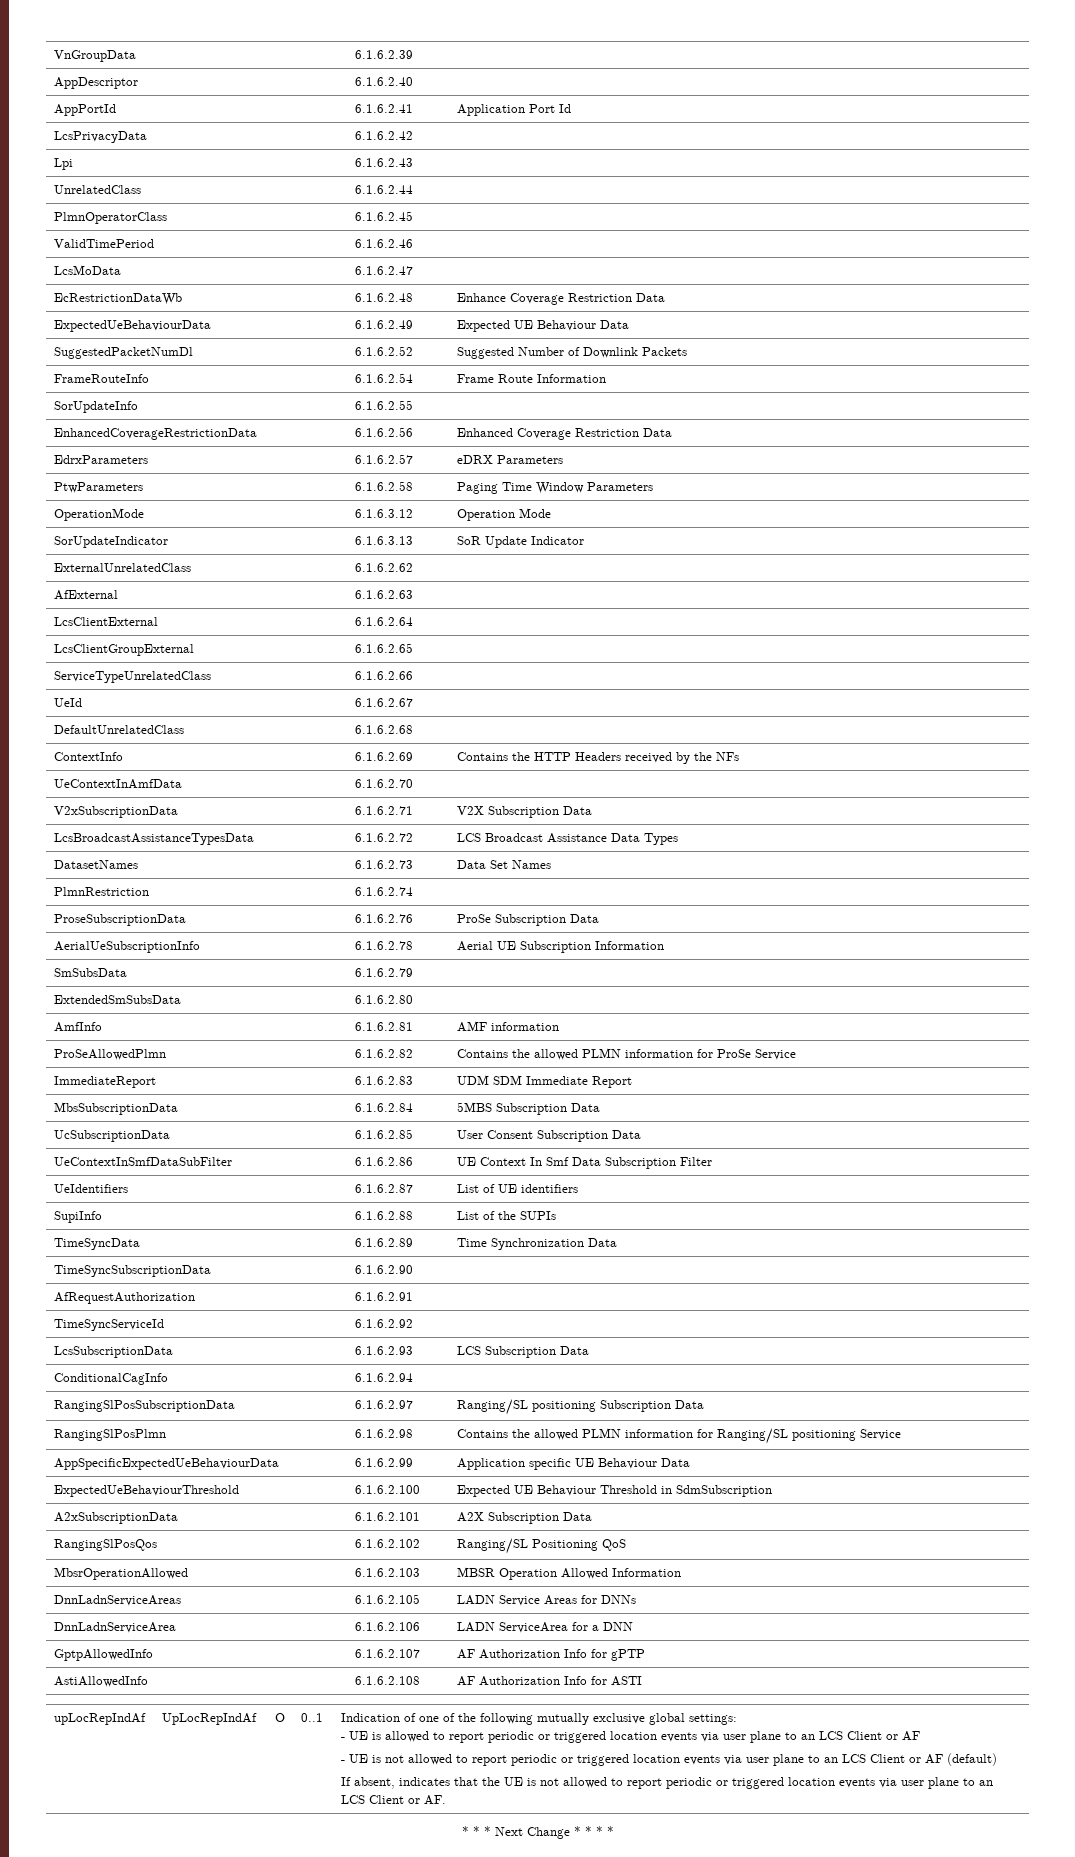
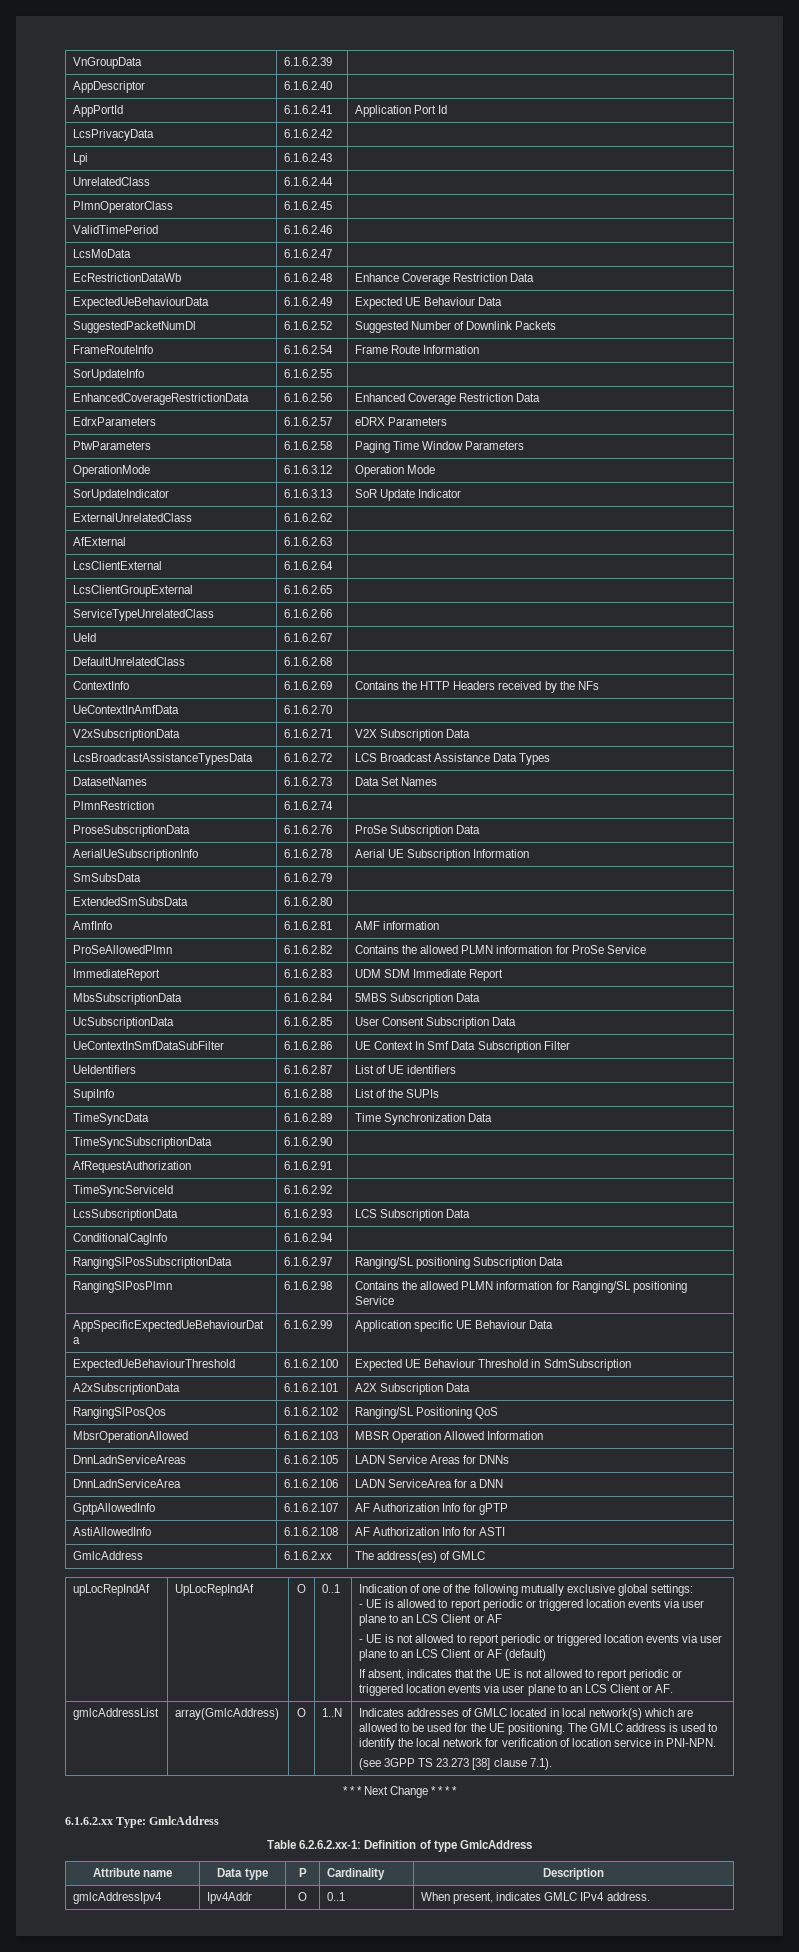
+ GmlcAddress | 6.1.6.2.xx | The address(es) of GMLC
+ gmlcAddressList | array(GmlcAddress) | O | 1..N | Indicates addresses of GMLC located in local network(s) which are allowed to be used for the UE positioning. The GMLC address is used to identify the local network for verification of location service in PNI-NPN.
+ (see 3GPP TS 23.273 [38] clause 7.1).
+ 6.1.6.2.xx Type: GmlcAddress
+ Table 6.2.6.2.xx-1: Definition of type GmlcAddress
+ Attribute name | Data type | P | Cardinality | Description
+ gmlcAddressIpv4 | Ipv4Addr | O | 0..1 | When present, indicates GMLC IPv4 address.

